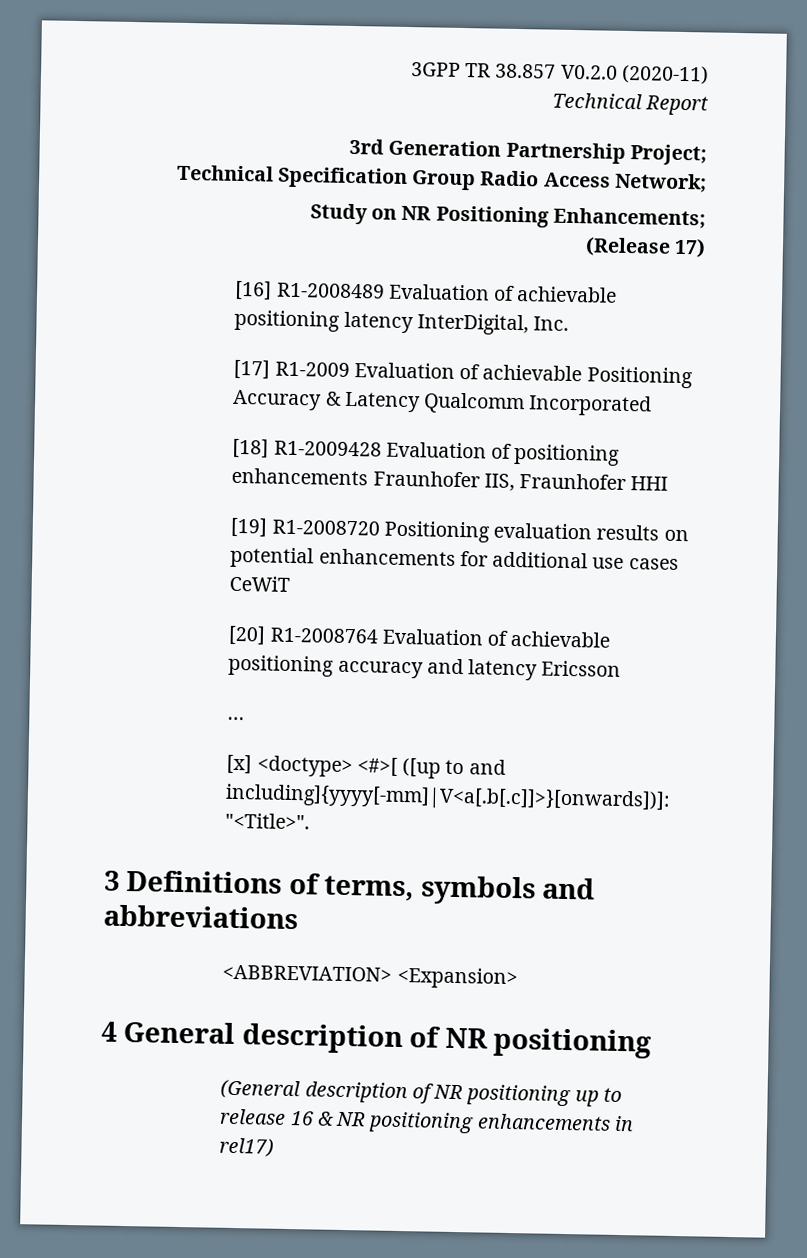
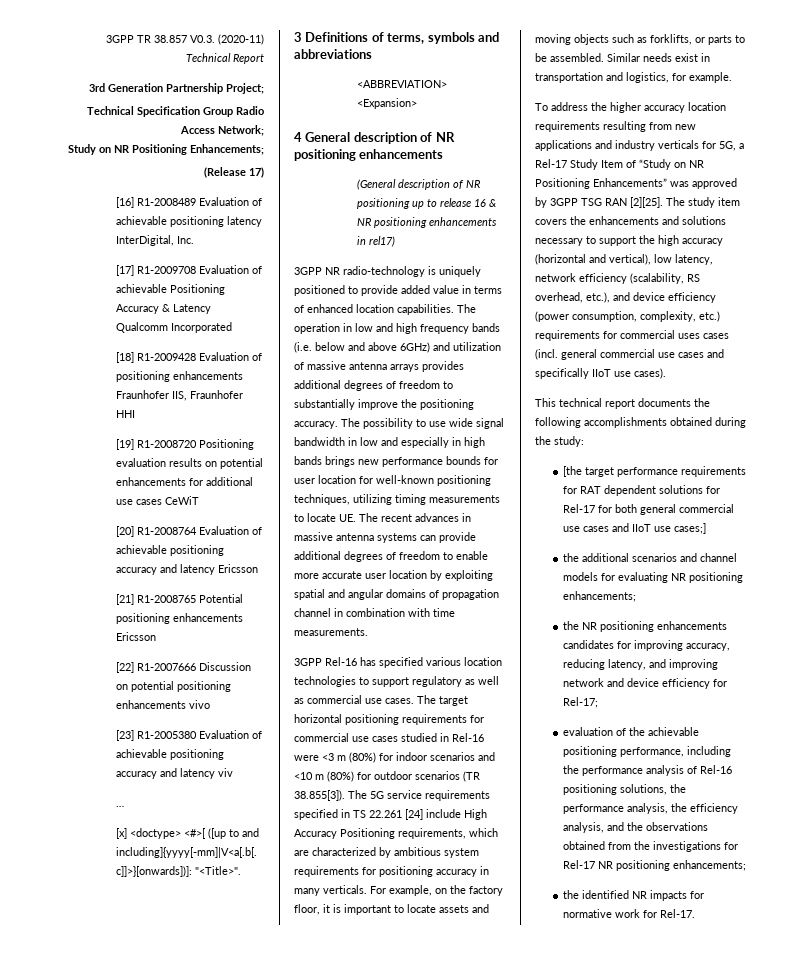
- 3GPP TR 38.857 V0.2.0 (2020-11)
+ 3GPP TR 38.857 V0.3. (2020-11)
- [17] R1-2009 Evaluation of achievable Positioning Accuracy & Latency Qualcomm Incorporated
+ [17] R1-2009708 Evaluation of achievable Positioning Accuracy & Latency Qualcomm Incorporated
+ [21] R1-2008765 Potential positioning enhancements Ericsson
+ [22] R1-2007666 Discussion on potential positioning enhancements vivo
+ [23] R1-2005380 Evaluation of achievable positioning accuracy and latency viv
- 4 General description of NR positioning
+ 4 General description of NR positioning enhancements
+ 3GPP NR radio-technology is uniquely positioned to provide added value in terms of enhanced location capabilities. The operation in low and high frequency bands (i.e. below and above 6GHz) and utilization of massive antenna arrays provides additional degrees of freedom to substantially improve the positioning accuracy. The possibility to use wide signal bandwidth in low and especially in high bands brings new performance bounds for user location for well-known positioning techniques, utilizing timing measurements to locate UE. The recent advances in massive antenna systems can provide additional degrees of freedom to enable more accurate user location by exploiting spatial and angular domains of propagation channel in combination with time measurements.
+ 3GPP Rel-16 has specified various location technologies to support regulatory as well as commercial use cases. The target horizontal positioning requirements for commercial use cases studied in Rel-16 were <3 m (80%) for indoor scenarios and <10 m (80%) for outdoor scenarios (TR 38.855[3]). The 5G service requirements specified in TS 22.261 [24] include High Accuracy Positioning requirements, which are characterized by ambitious system requirements for positioning accuracy in many verticals. For example, on the factory floor, it is important to locate assets and moving objects such as forklifts, or parts to be assembled. Similar needs exist in transportation and logistics, for example.
+ To address the higher accuracy location requirements resulting from new applications and industry verticals for 5G, a Rel-17 Study Item of “Study on NR Positioning Enhancements” was approved by 3GPP TSG RAN [2][25]. The study item covers the enhancements and solutions necessary to support the high accuracy (horizontal and vertical), low latency, network efficiency (scalability, RS overhead, etc.), and device efficiency (power consumption, complexity, etc.) requirements for commercial uses cases (incl. general commercial use cases and specifically IIoT use cases).
+ This technical report documents the following accomplishments obtained during the study:
+ [the target performance requirements for RAT dependent solutions for Rel-17 for both general commercial use cases and IIoT use cases;]
+ the additional scenarios and channel models for evaluating NR positioning enhancements;
+ the NR positioning enhancements candidates for improving accuracy, reducing latency, and improving network and device efficiency for Rel-17;
+ evaluation of the achievable positioning performance, including the performance analysis of Rel-16 positioning solutions, the performance analysis, the efficiency analysis, and the observations obtained from the investigations for Rel-17 NR positioning enhancements;
+ the identified NR impacts for normative work for Rel-17.

